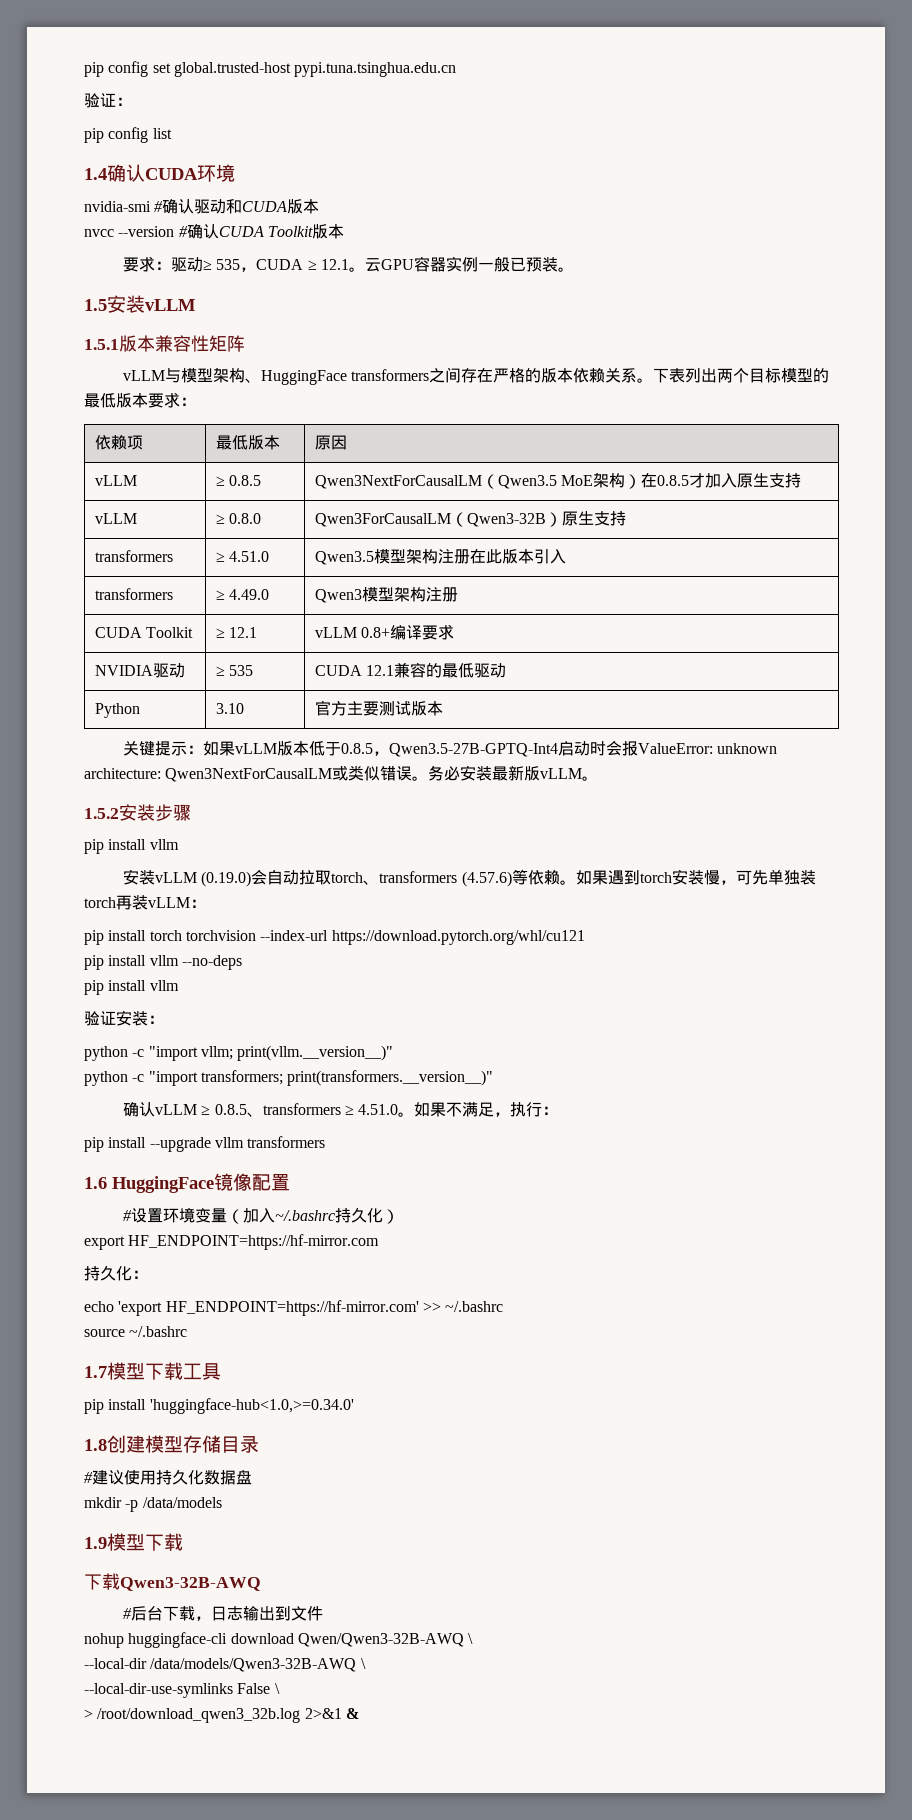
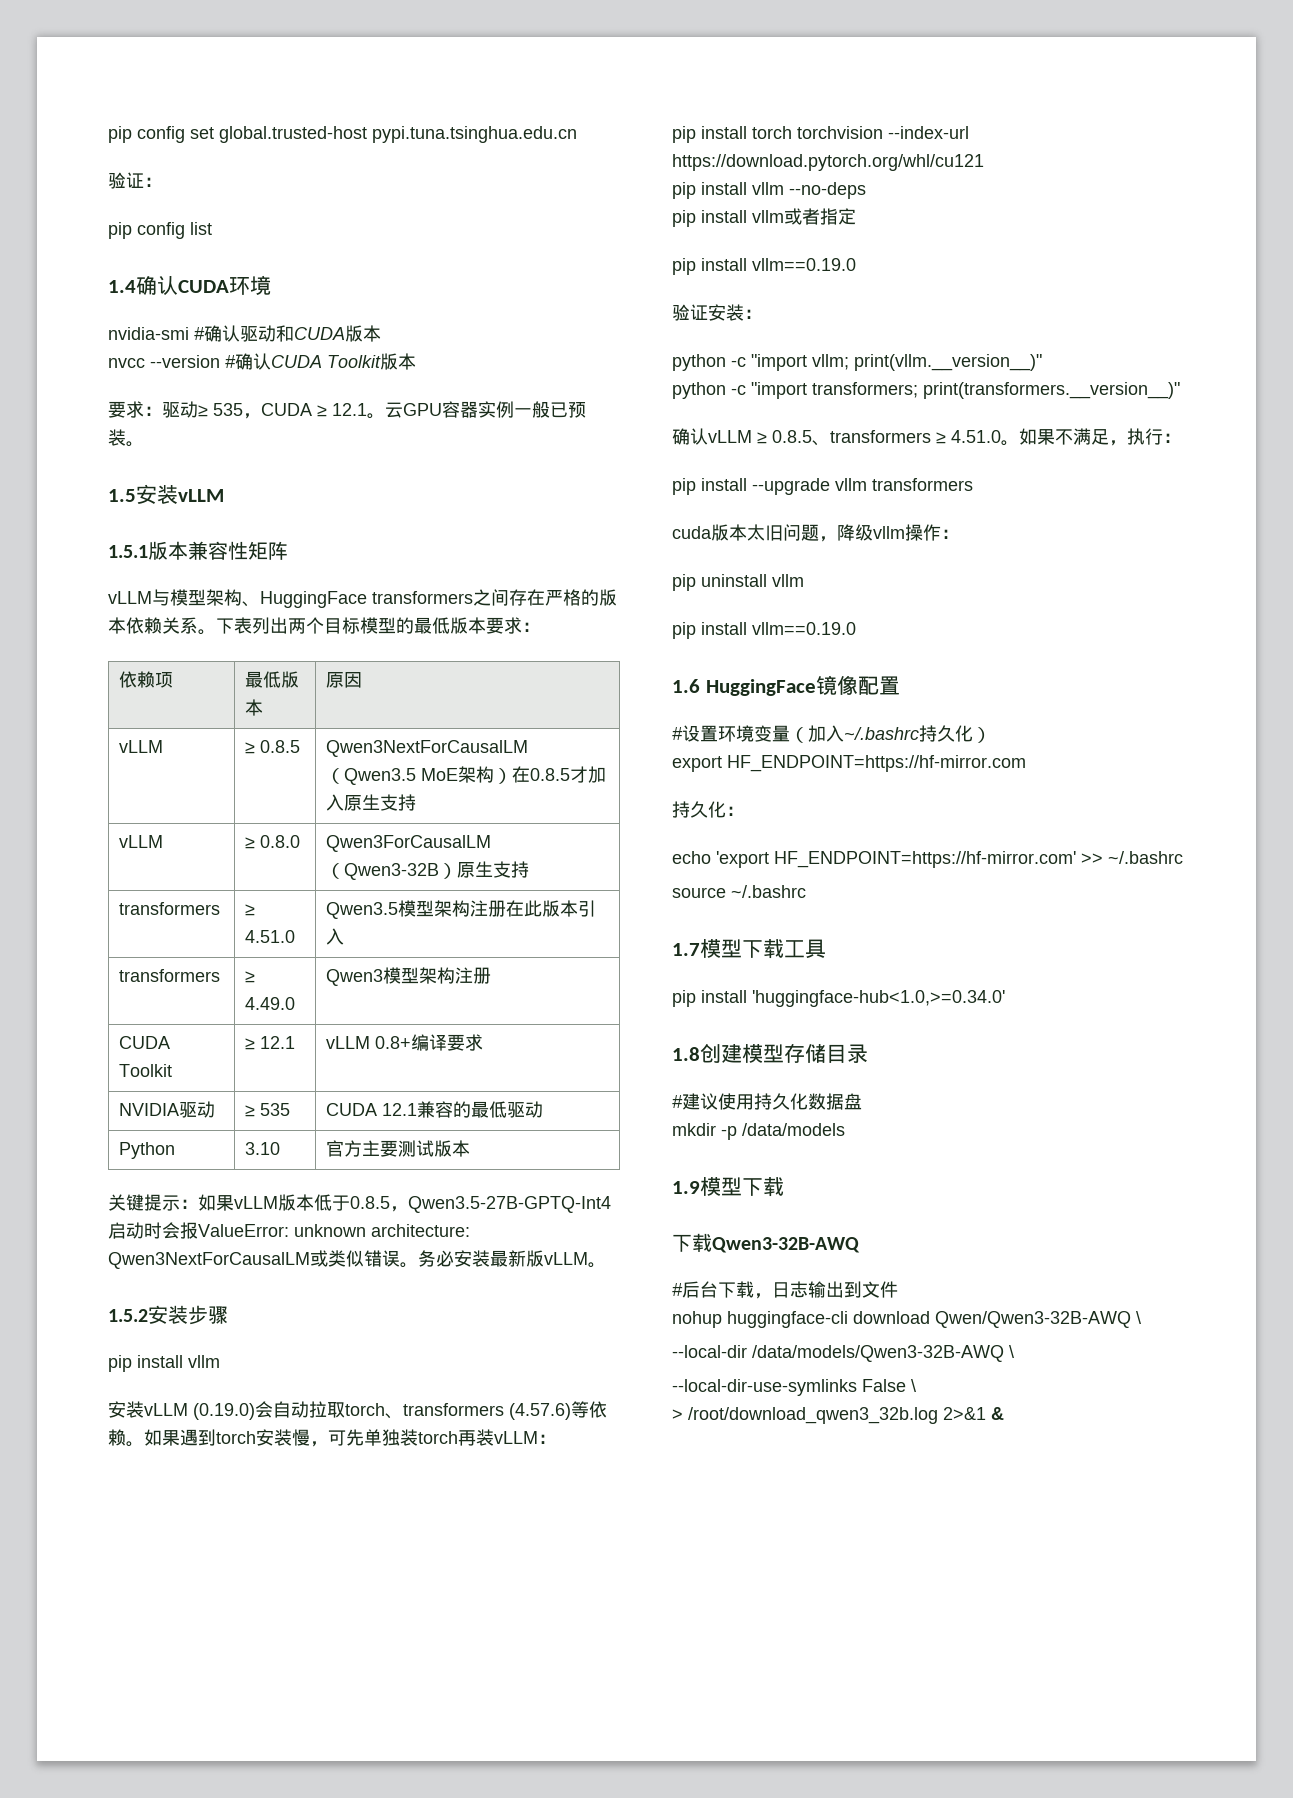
  pip install vllm --no-deps
- pip install vllm
+ pip install vllm或者指定
+ pip install vllm==0.19.0
+ cuda版本太旧问题，降级vllm操作：
+ pip uninstall vllm
+ pip install vllm==0.19.0

